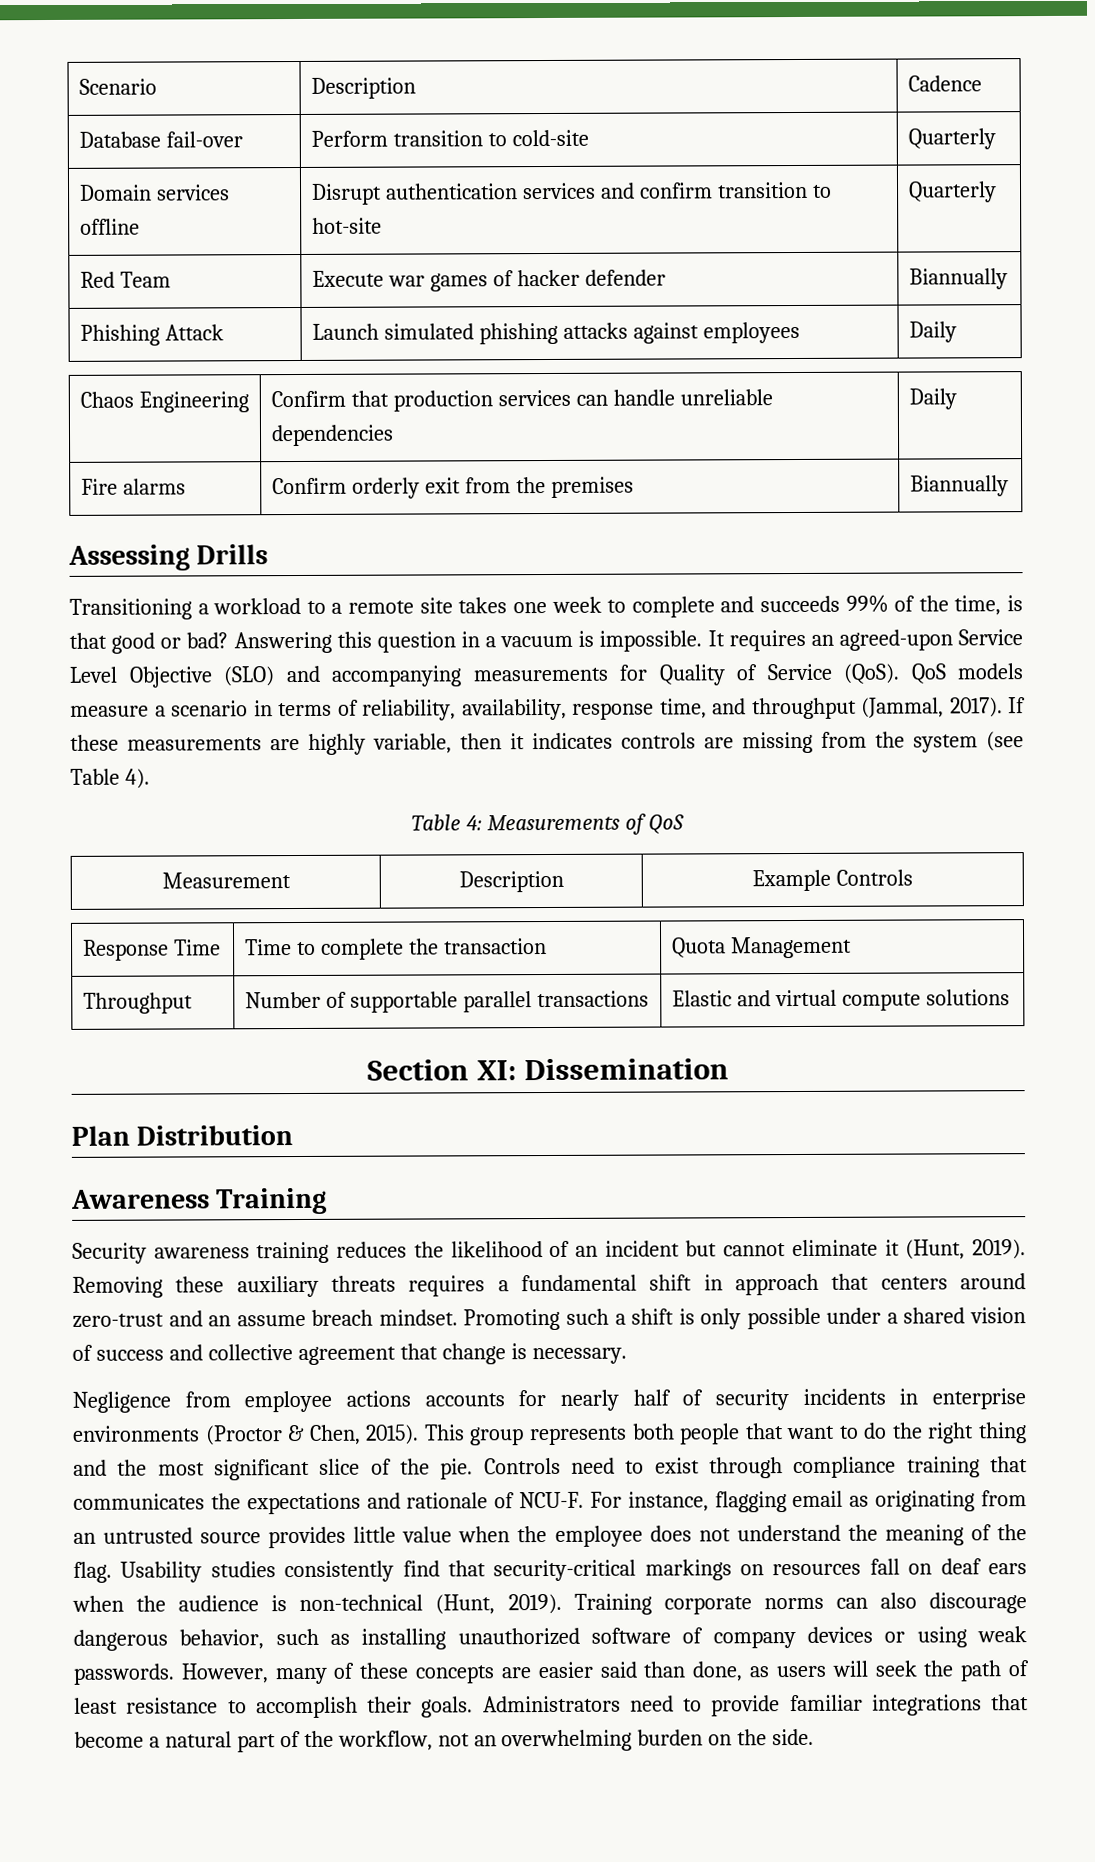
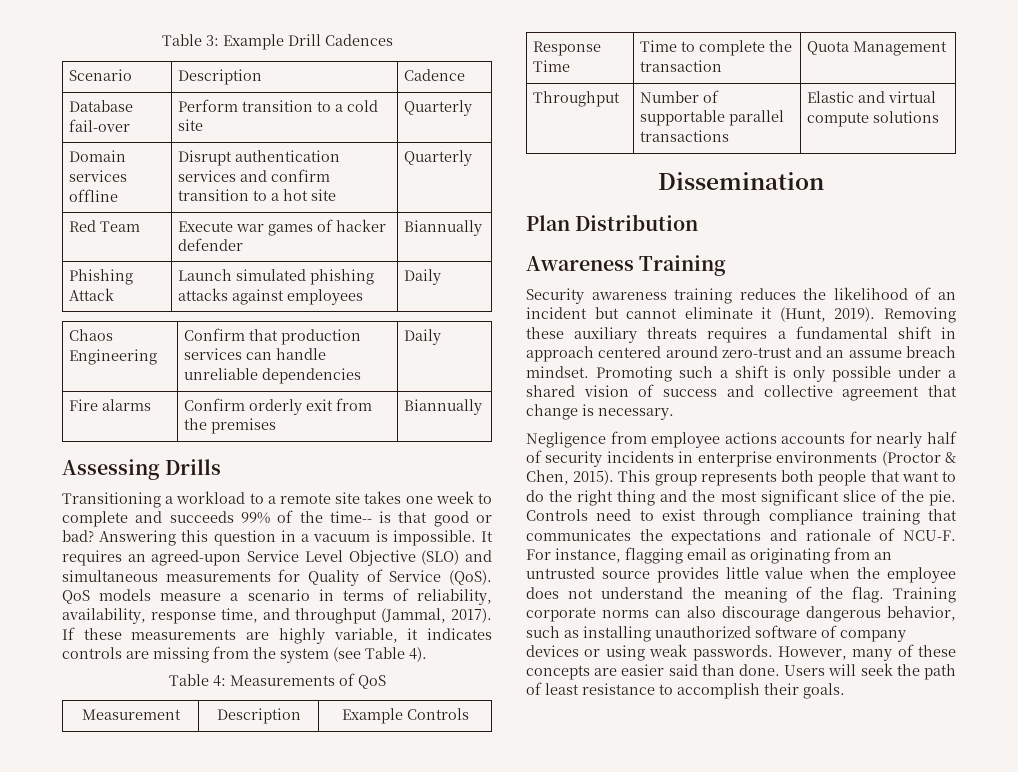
+ Table 3: Example Drill Cadences
- Database fail-over | Perform transition to cold-site | Quarterly
+ Database fail-over | Perform transition to a cold site | Quarterly
- Domain services offline | Disrupt authentication services and confirm transition to hot-site | Quarterly
+ Domain services offline | Disrupt authentication services and confirm transition to a hot site | Quarterly
- Transitioning a workload to a remote site takes one week to complete and succeeds 99% of the time, is that good or bad?
+ Transitioning a workload to a remote site takes one week to complete and succeeds 99% of the time-- is that good or bad?
- It requires an agreed-upon Service Level Objective (SLO) and accompanying measurements for Quality of Service (QoS).
+ It requires an agreed-upon Service Level Objective (SLO) and simultaneous measurements for Quality of Service (QoS).
- If these measurements are highly variable, then it indicates controls are missing from the system (see Table 4).
+ If these measurements are highly variable, it indicates controls are missing from the system (see Table 4).
- Section XI: Dissemination
+ Dissemination
- Removing these auxiliary threats requires a fundamental shift in approach that centers around zero-trust and an assume breach mindset.
+ Removing these auxiliary threats requires a fundamental shift in approach centered around zero-trust and an assume breach mindset.
- Usability studies consistently find that security-critical markings on resources fall on deaf ears when the audience is non-technical (Hunt, 2019).
- However, many of these concepts are easier said than done, as users will seek the path of least resistance to accomplish their goals. Administrators need to provide familiar integrations that become a natural part of the workflow, not an overwhelming burden on the side.
+ However, many of these concepts are easier said than done. Users will seek the path of least resistance to accomplish their goals.

